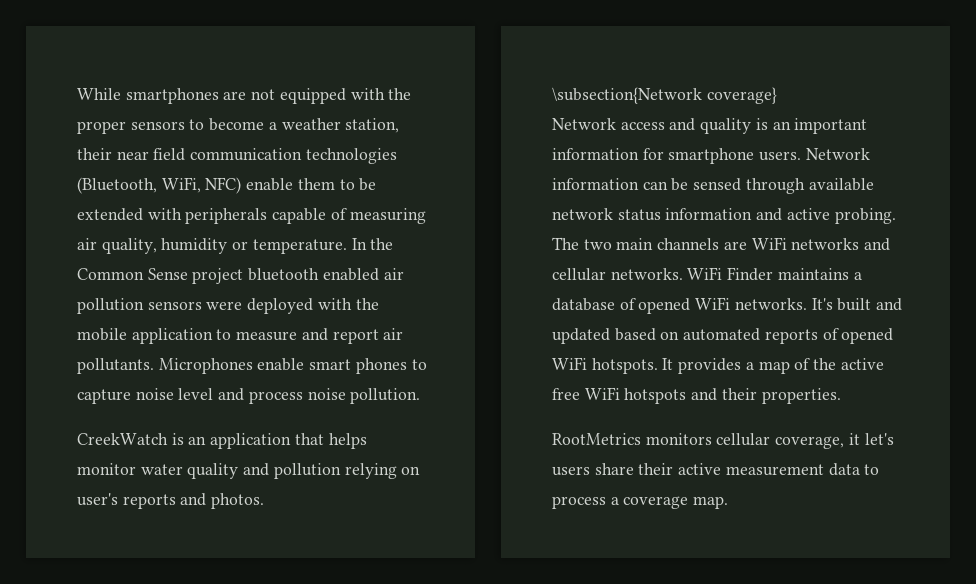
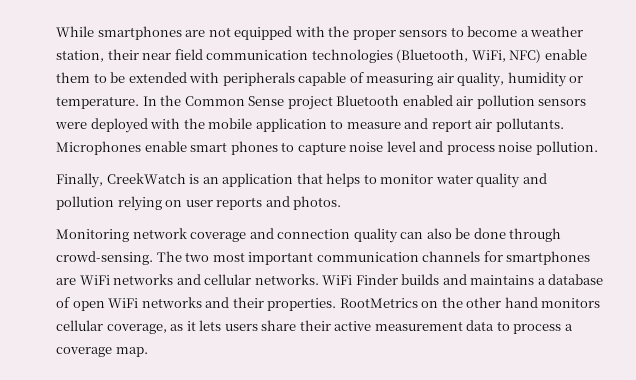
- In the Common Sense project bluetooth enabled air pollution sensors were deployed with the mobile application to measure and report air pollutants.
+ In the Common Sense project Bluetooth enabled air pollution sensors were deployed with the mobile application to measure and report air pollutants.
- CreekWatch is an application that helps monitor water quality and pollution relying on user's reports and photos.
+ Finally, CreekWatch is an application that helps to monitor water quality and pollution relying on user reports and photos.
- \subsection{Network coverage}
- Network access and quality is an important information for smartphone users. Network information can be sensed through available network status information and active probing. The two main channels are WiFi networks and cellular networks.
+ Monitoring network coverage and connection quality can also be done through crowd-sensing. The two most important communication channels for smartphones are WiFi networks and cellular networks.
- WiFi Finder maintains a database of opened WiFi networks. It's built and updated based on automated reports of opened WiFi hotspots. It provides a map of the active free WiFi hotspots and their properties.
- RootMetrics monitors cellular coverage, it let's users share their active measurement data to process a coverage map.
+ WiFi Finder builds and maintains a database of open WiFi networks and their properties. RootMetrics on the other hand monitors cellular coverage, as it lets users share their active measurement data to process a coverage map.

